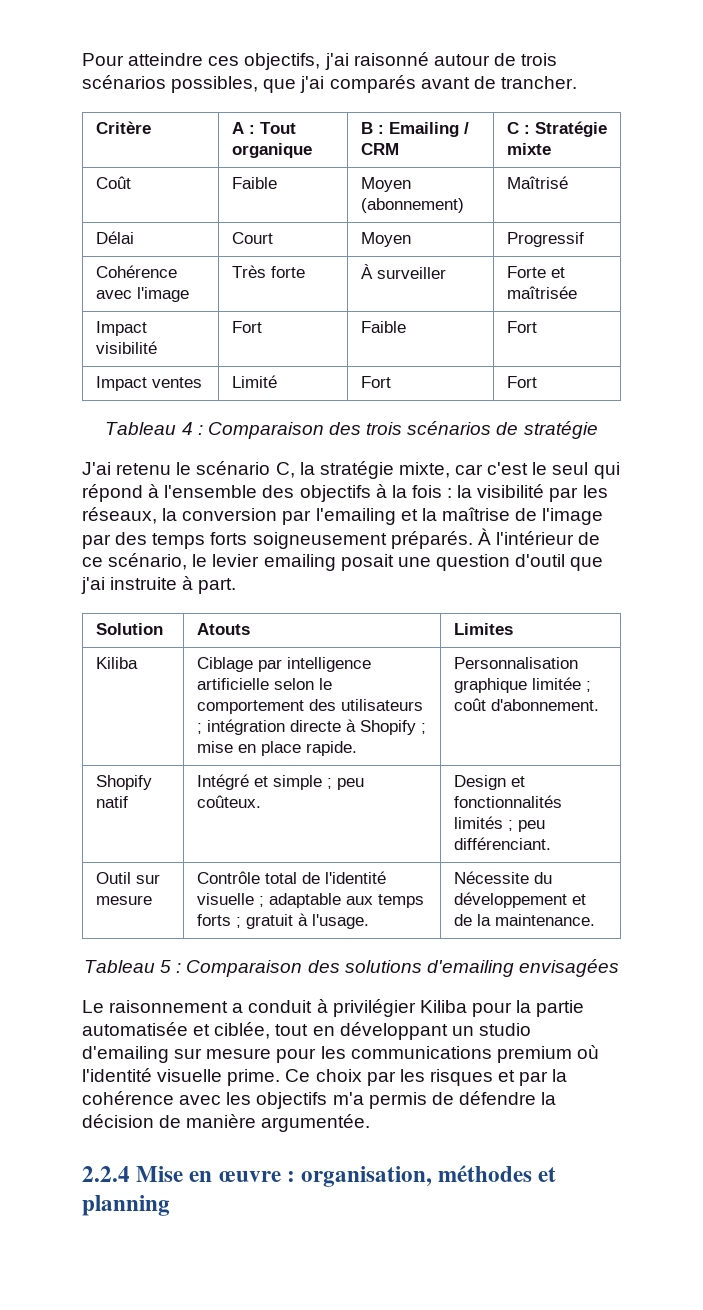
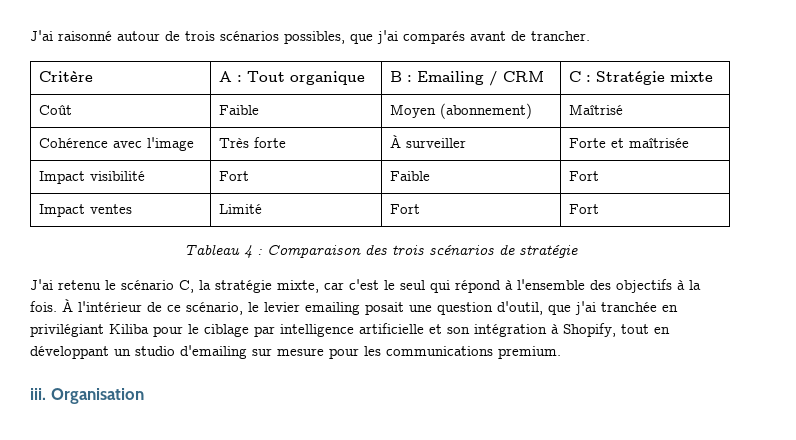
- Pour atteindre ces objectifs, j'ai raisonné autour de trois scénarios possibles, que j'ai comparés avant de trancher.
+ J'ai raisonné autour de trois scénarios possibles, que j'ai comparés avant de trancher.
- Délai | Court | Moyen | Progressif
- J'ai retenu le scénario C, la stratégie mixte, car c'est le seul qui répond à l'ensemble des objectifs à la fois : la visibilité par les réseaux, la conversion par l'emailing et la maîtrise de l'image par des temps forts soigneusement préparés.
+ J'ai retenu le scénario C, la stratégie mixte, car c'est le seul qui répond à l'ensemble des objectifs à la fois.
- À l'intérieur de ce scénario, le levier emailing posait une question d'outil que j'ai instruite à part.
- Solution | Atouts | Limites
- Kiliba | Ciblage par intelligence artificielle selon le comportement des utilisateurs ; intégration directe à Shopify ; mise en place rapide. | Personnalisation graphique limitée ; coût d'abonnement.
- Shopify natif | Intégré et simple ; peu coûteux. | Design et fonctionnalités limités ; peu différenciant.
- Outil sur mesure | Contrôle total de l'identité visuelle ; adaptable aux temps forts ; gratuit à l'usage. | Nécessite du développement et de la maintenance.
- Tableau 5 : Comparaison des solutions d'emailing envisagées
- Le raisonnement a conduit à privilégier Kiliba pour la partie automatisée et ciblée, tout en développant un studio d'emailing sur mesure pour les communications premium où l'identité visuelle prime. Ce choix par les risques et par la cohérence avec les objectifs m'a permis de défendre la décision de manière argumentée.
- 2.2.4 Mise en œuvre : organisation, méthodes et planning
+ À l'intérieur de ce scénario, le levier emailing posait une question d'outil, que j'ai tranchée en privilégiant Kiliba pour le ciblage par intelligence artificielle et son intégration à Shopify, tout en développant un studio d'emailing sur mesure pour les communications premium.
+ iii. Organisation

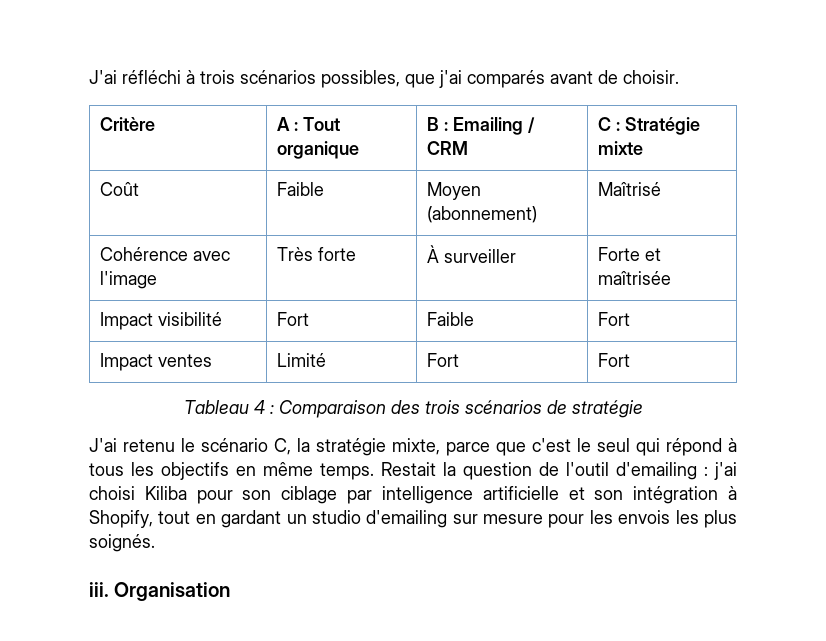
- J'ai raisonné autour de trois scénarios possibles, que j'ai comparés avant de trancher.
+ J'ai réfléchi à trois scénarios possibles, que j'ai comparés avant de choisir.
- J'ai retenu le scénario C, la stratégie mixte, car c'est le seul qui répond à l'ensemble des objectifs à la fois. À l'intérieur de ce scénario, le levier emailing posait une question d'outil, que j'ai tranchée en privilégiant Kiliba pour le ciblage par intelligence artificielle et son intégration à Shopify, tout en développant un studio d'emailing sur mesure pour les communications premium.
+ J'ai retenu le scénario C, la stratégie mixte, parce que c'est le seul qui répond à tous les objectifs en même temps. Restait la question de l'outil d'emailing : j'ai choisi Kiliba pour son ciblage par intelligence artificielle et son intégration à Shopify, tout en gardant un studio d'emailing sur mesure pour les envois les plus soignés.

